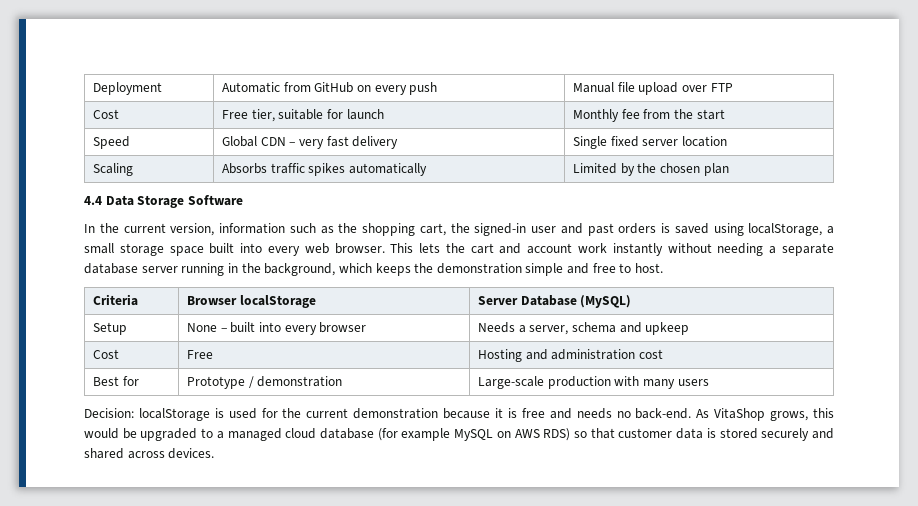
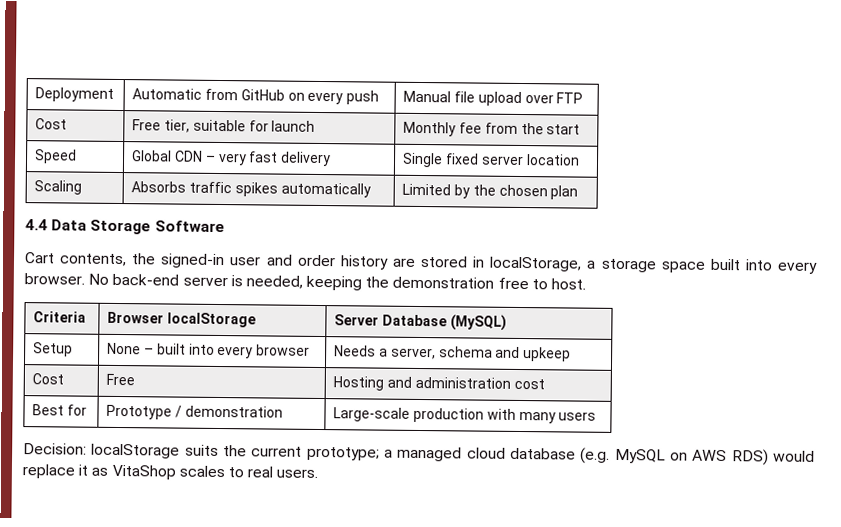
- In the current version, information such as the shopping cart, the signed-in user and past orders is saved using localStorage, a small storage space built into every web browser. This lets the cart and account work instantly without needing a separate database server running in the background, which keeps the demonstration simple and free to host.
+ Cart contents, the signed-in user and order history are stored in localStorage, a storage space built into every browser. No back-end server is needed, keeping the demonstration free to host.
- Decision: localStorage is used for the current demonstration because it is free and needs no back-end. As VitaShop grows, this would be upgraded to a managed cloud database (for example MySQL on AWS RDS) so that customer data is stored securely and shared across devices.
+ Decision: localStorage suits the current prototype; a managed cloud database (e.g. MySQL on AWS RDS) would replace it as VitaShop scales to real users.

